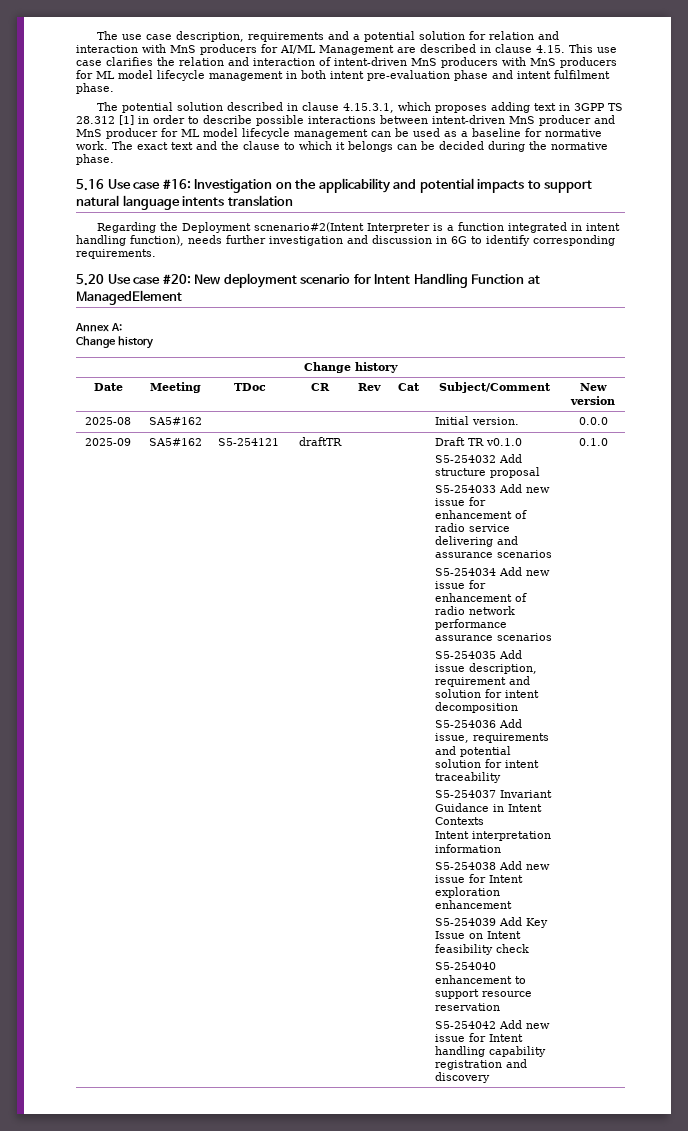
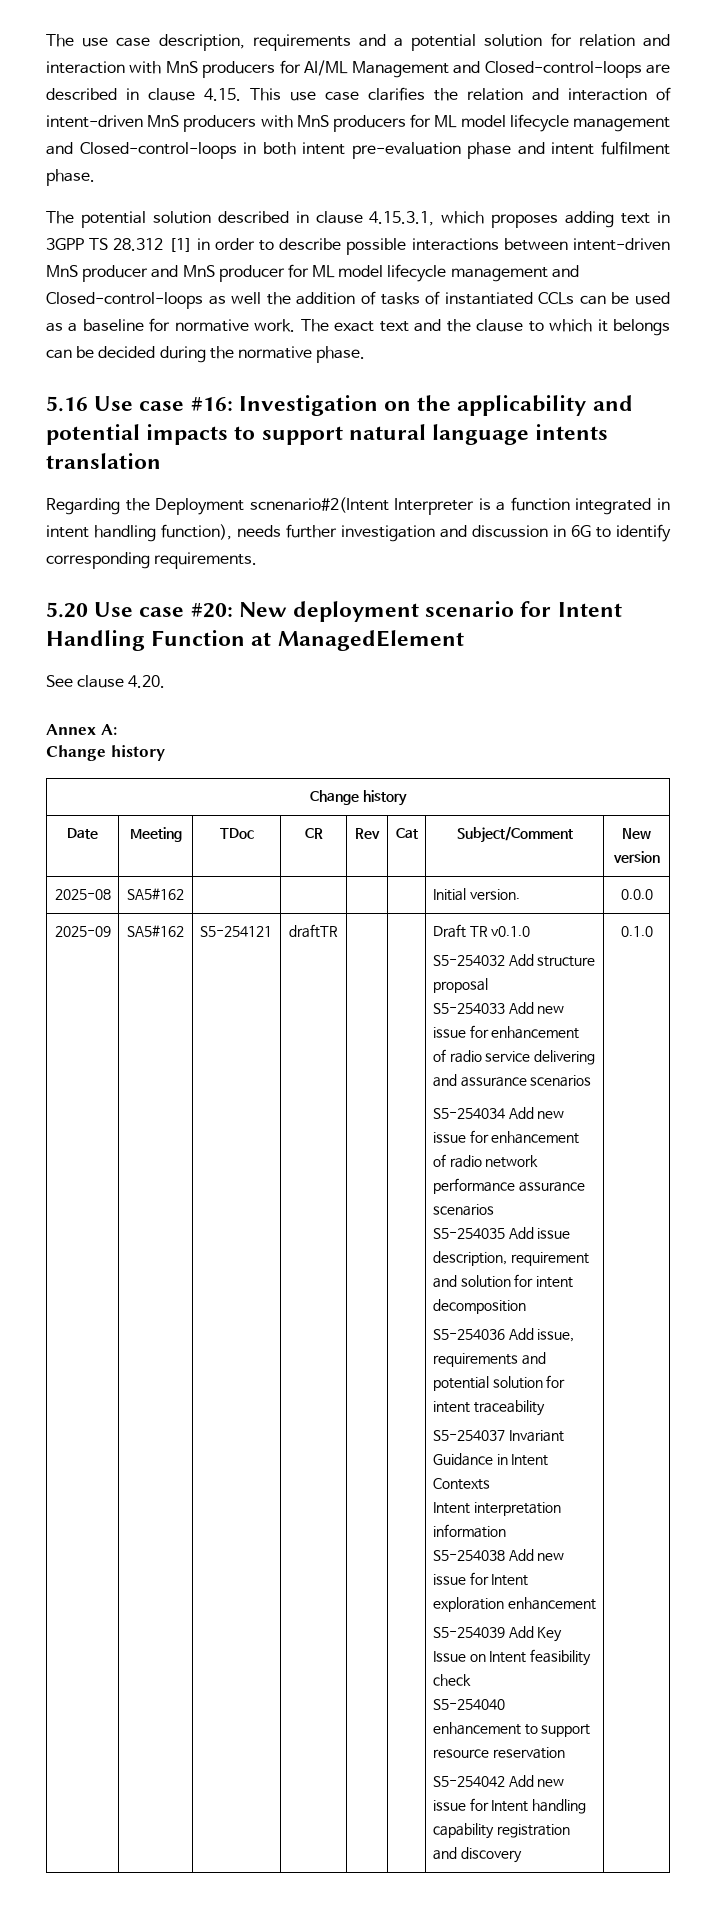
- The use case description, requirements and a potential solution for relation and interaction with MnS producers for AI/ML Management are described in clause 4.15. This use case clarifies the relation and interaction of intent-driven MnS producers with MnS producers for ML model lifecycle management in both intent pre-evaluation phase and intent fulfilment phase.
+ The use case description, requirements and a potential solution for relation and interaction with MnS producers for AI/ML Management and Closed-control-loops are described in clause 4.15. This use case clarifies the relation and interaction of intent-driven MnS producers with MnS producers for ML model lifecycle management and Closed-control-loops in both intent pre-evaluation phase and intent fulfilment phase.
- The potential solution described in clause 4.15.3.1, which proposes adding text in 3GPP TS 28.312 [1] in order to describe possible interactions between intent-driven MnS producer and MnS producer for ML model lifecycle management can be used as a baseline for normative work.
+ The potential solution described in clause 4.15.3.1, which proposes adding text in 3GPP TS 28.312 [1] in order to describe possible interactions between intent-driven MnS producer and MnS producer for ML model lifecycle management and Closed-control-loops as well the addition of tasks of instantiated CCLs can be used as a baseline for normative work.
+ See clause 4.20.

